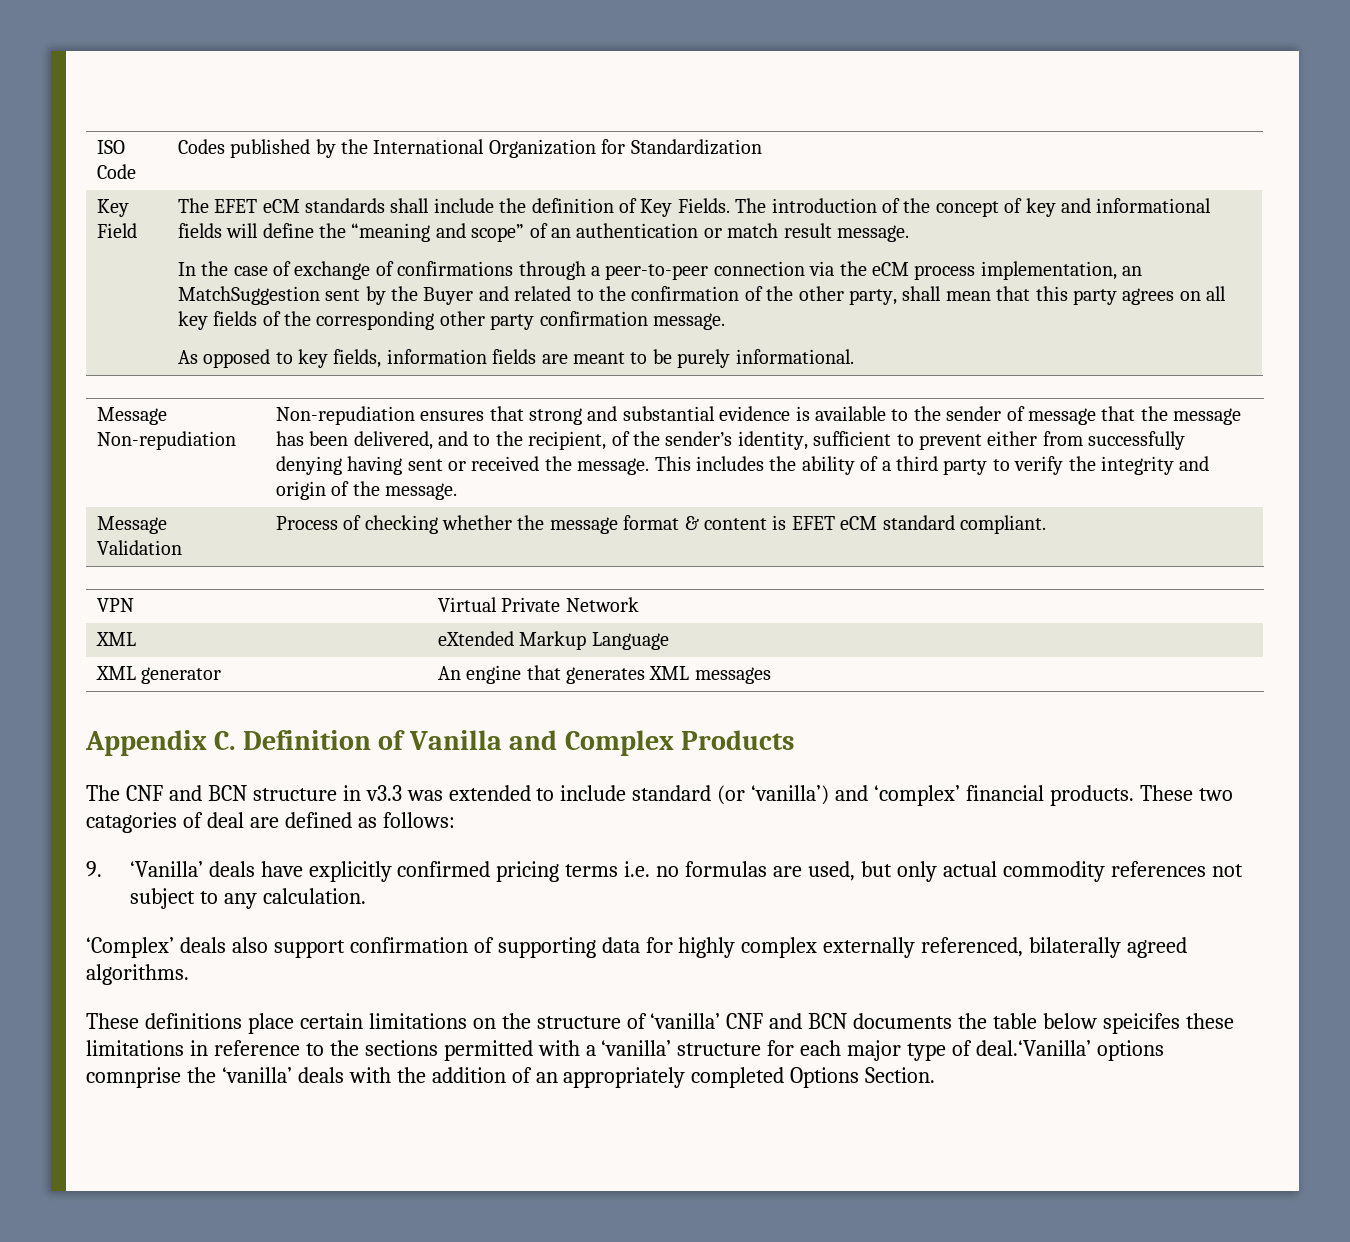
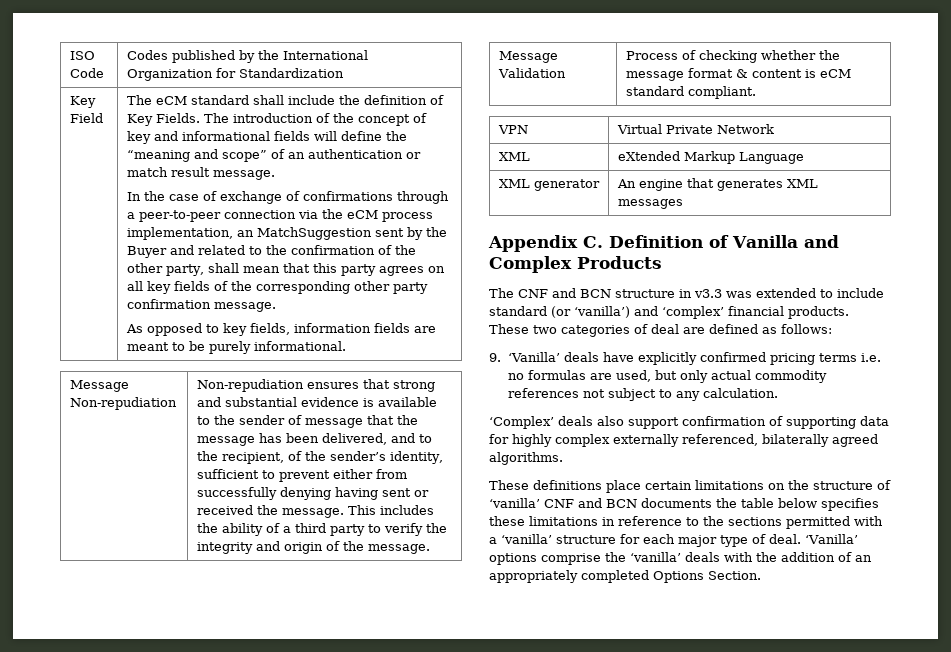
- The EFET eCM standards shall include the definition of Key Fields.
+ The eCM standard shall include the definition of Key Fields.
- Message Validation | Process of checking whether the message format & content is EFET eCM standard compliant.
+ Message Validation | Process of checking whether the message format & content is eCM standard compliant.
- These two catagories of deal are defined as follows:
+ These two categories of deal are defined as follows:
- These definitions place certain limitations on the structure of ‘vanilla’ CNF and BCN documents the table below speicifes these limitations in reference to the sections permitted with a ‘vanilla’ structure for each major type of deal.‘Vanilla’ options comnprise the ‘vanilla’ deals with the addition of an appropriately completed Options Section.
+ These definitions place certain limitations on the structure of ‘vanilla’ CNF and BCN documents the table below specifies these limitations in reference to the sections permitted with a ‘vanilla’ structure for each major type of deal. ‘Vanilla’ options comprise the ‘vanilla’ deals with the addition of an appropriately completed Options Section.

